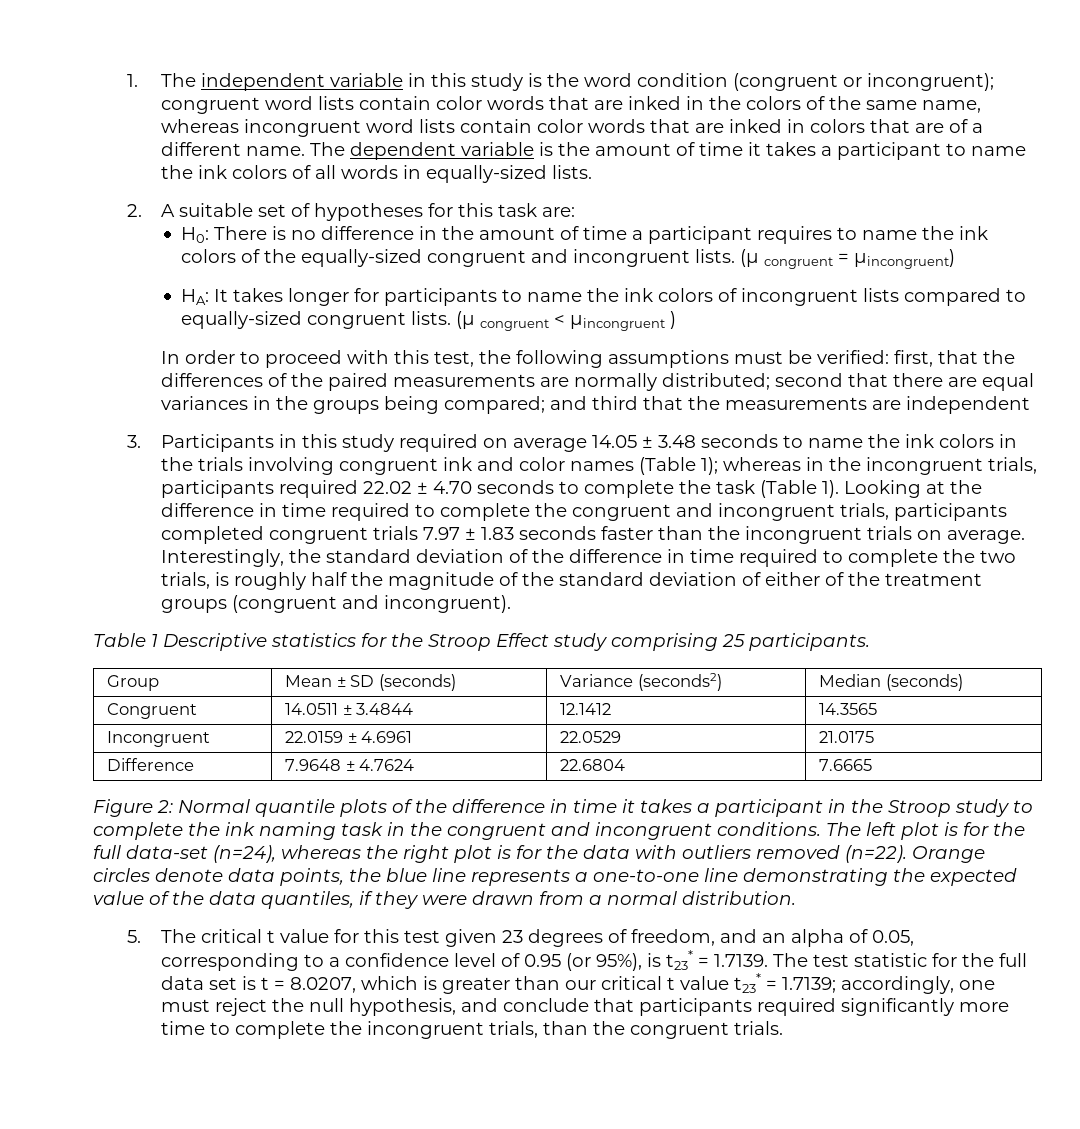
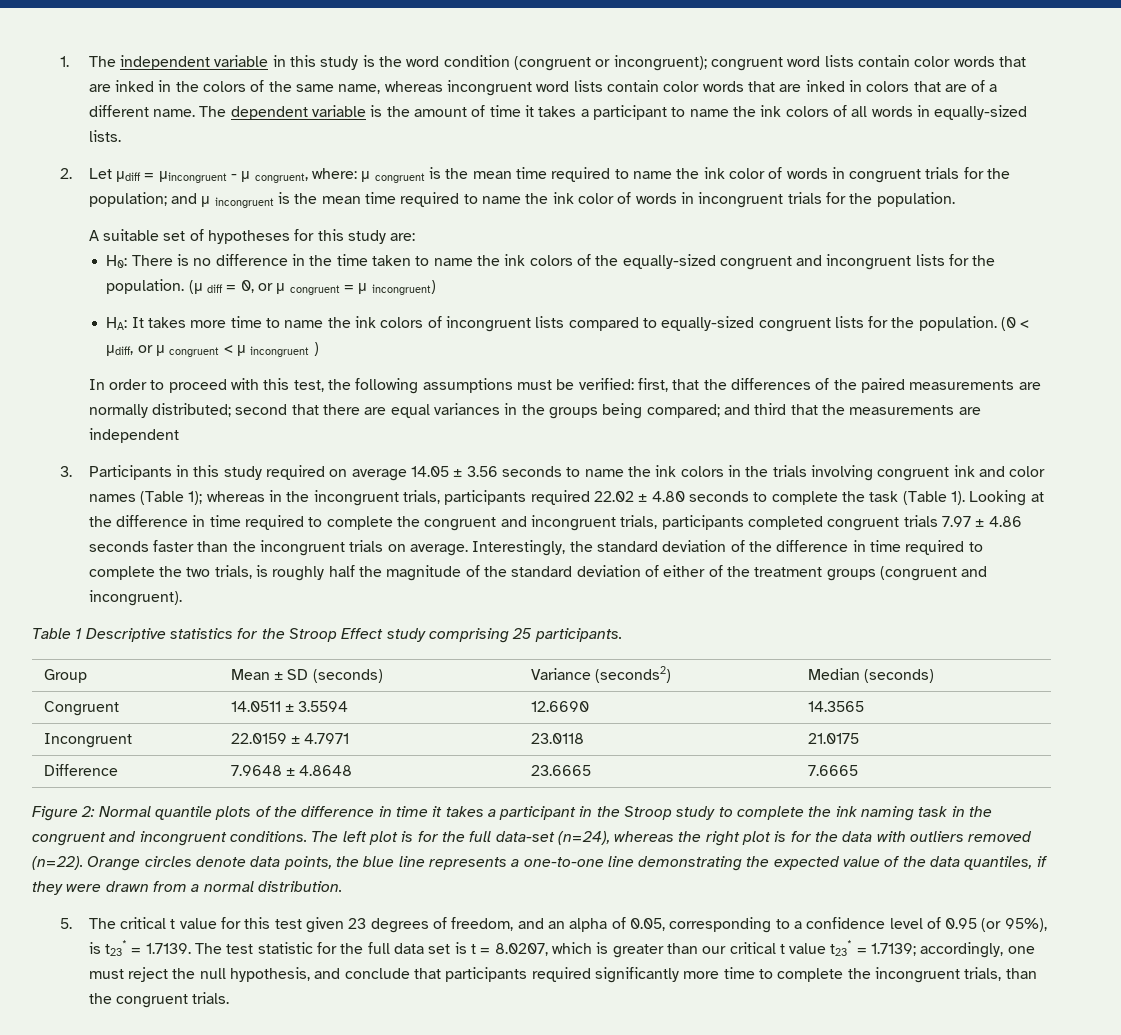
- 2. A suitable set of hypotheses for this task are:
+ 2. Let μdiff = μincongruent - μ congruent, where: μ congruent is the mean time required to name the ink color of words in congruent trials for the population; and μ incongruent is the mean time required to name the ink color of words in incongruent trials for the population.
+ A suitable set of hypotheses for this study are:
- H0: There is no difference in the amount of time a participant requires to name the ink colors of the equally-sized congruent and incongruent lists. (μ congruent = μincongruent)
+ H0: There is no difference in the time taken to name the ink colors of the equally-sized congruent and incongruent lists for the population. (μ diff = 0, or μ congruent = μ incongruent)
- HA: It takes longer for participants to name the ink colors of incongruent lists compared to equally-sized congruent lists. (μ congruent < μincongruent )
+ HA: It takes more time to name the ink colors of incongruent lists compared to equally-sized congruent lists for the population. (0 < μdiff, or μ congruent < μ incongruent )
- 3. Participants in this study required on average 14.05 ± 3.48 seconds to name the ink colors in the trials involving congruent ink and color names (Table 1); whereas in the incongruent trials, participants required 22.02 ± 4.70 seconds to complete the task (Table 1).
+ 3. Participants in this study required on average 14.05 ± 3.56 seconds to name the ink colors in the trials involving congruent ink and color names (Table 1); whereas in the incongruent trials, participants required 22.02 ± 4.80 seconds to complete the task (Table 1).
- Looking at the difference in time required to complete the congruent and incongruent trials, participants completed congruent trials 7.97 ± 1.83 seconds faster than the incongruent trials on average.
+ Looking at the difference in time required to complete the congruent and incongruent trials, participants completed congruent trials 7.97 ± 4.86 seconds faster than the incongruent trials on average.
- Congruent | 14.0511 ± 3.4844 | 12.1412 | 14.3565
+ Congruent | 14.0511 ± 3.5594 | 12.6690 | 14.3565
- Incongruent | 22.0159 ± 4.6961 | 22.0529 | 21.0175
+ Incongruent | 22.0159 ± 4.7971 | 23.0118 | 21.0175
- Difference | 7.9648 ± 4.7624 | 22.6804 | 7.6665
+ Difference | 7.9648 ± 4.8648 | 23.6665 | 7.6665

